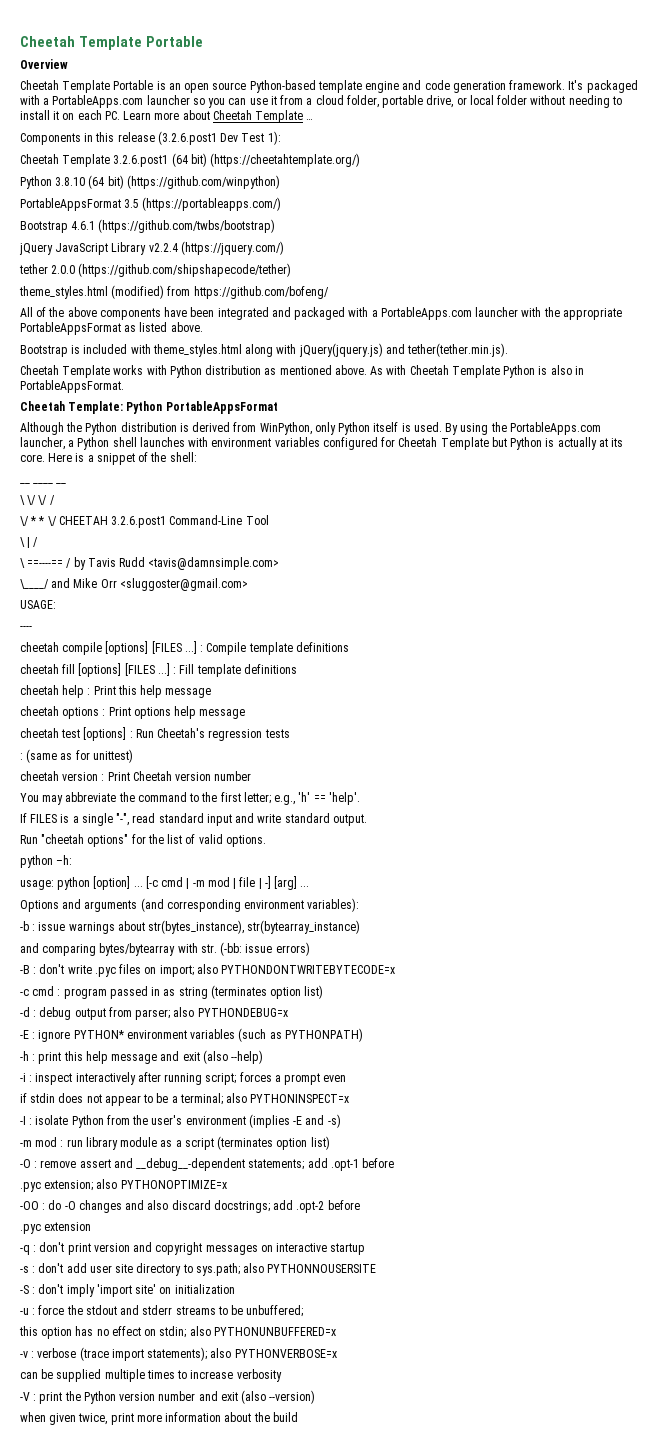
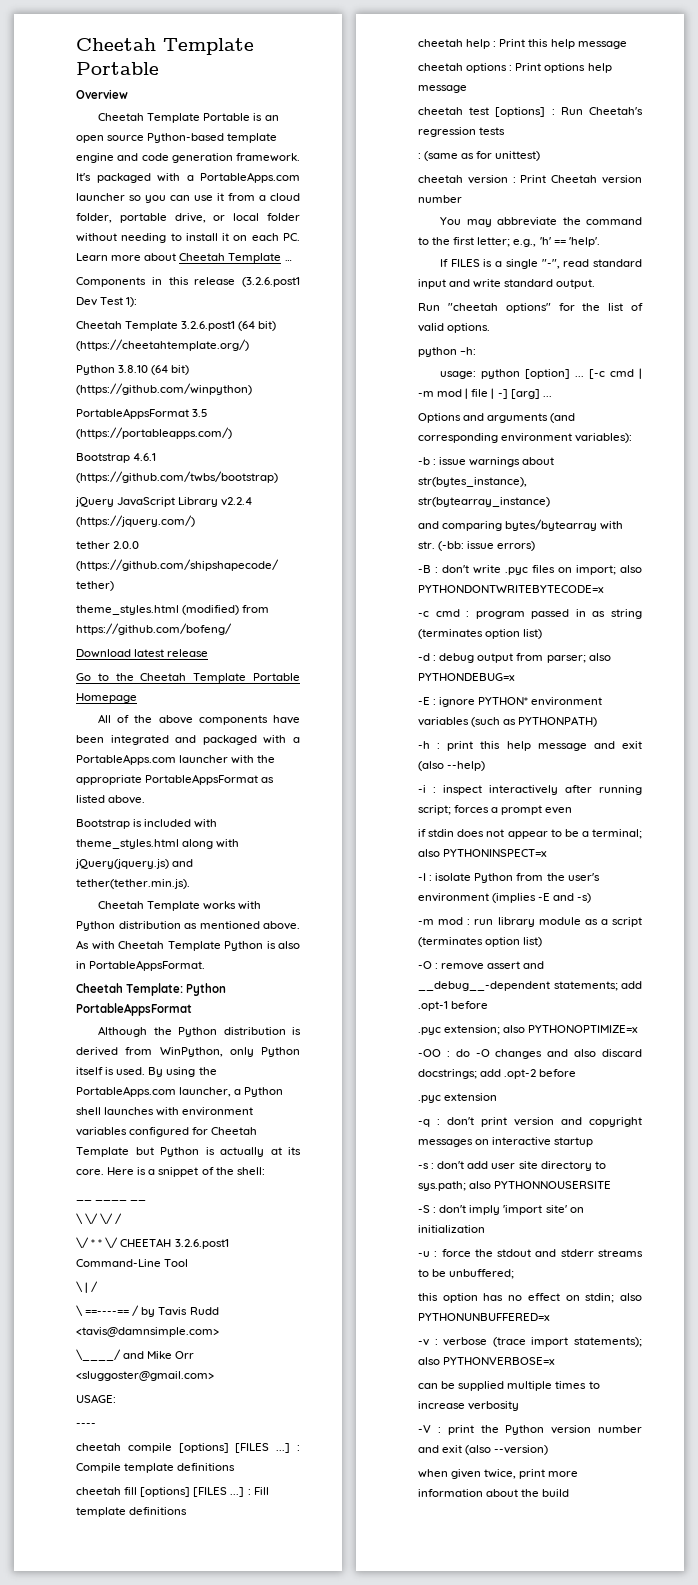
+ Download latest release
+ Go to the Cheetah Template Portable Homepage

